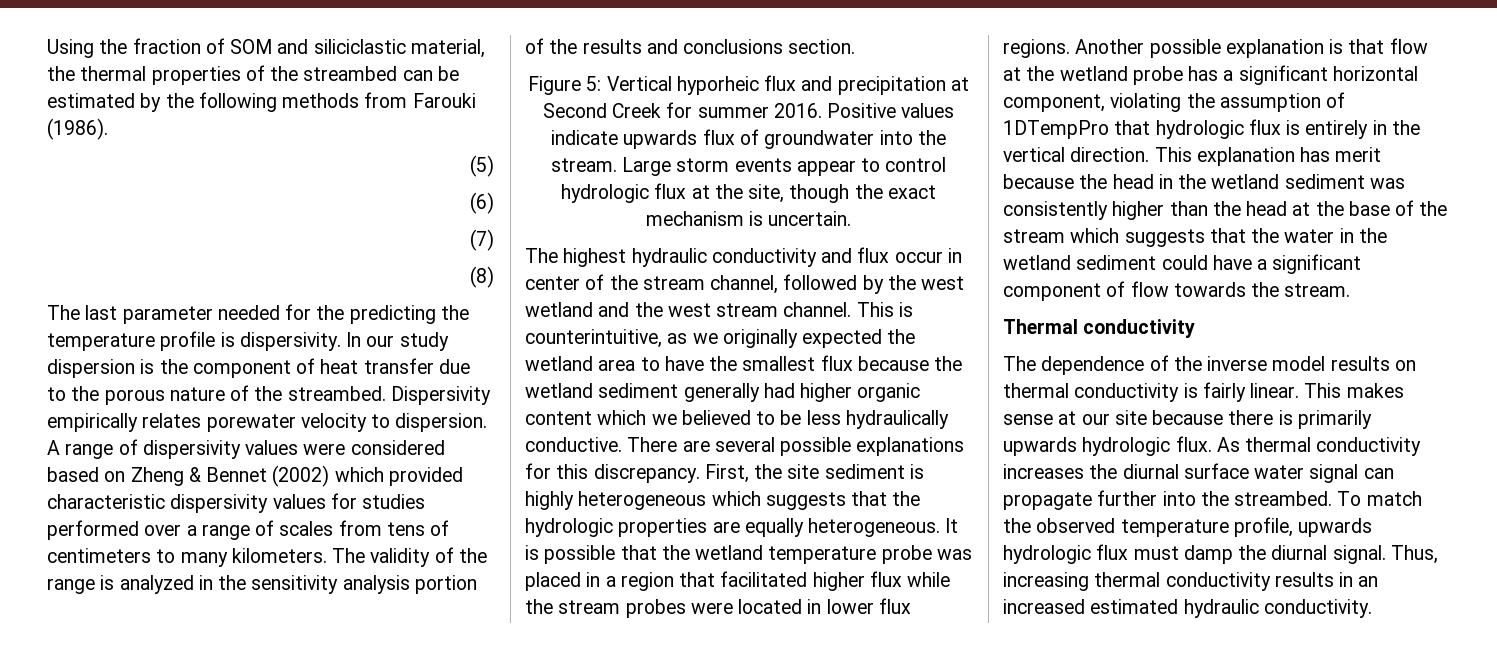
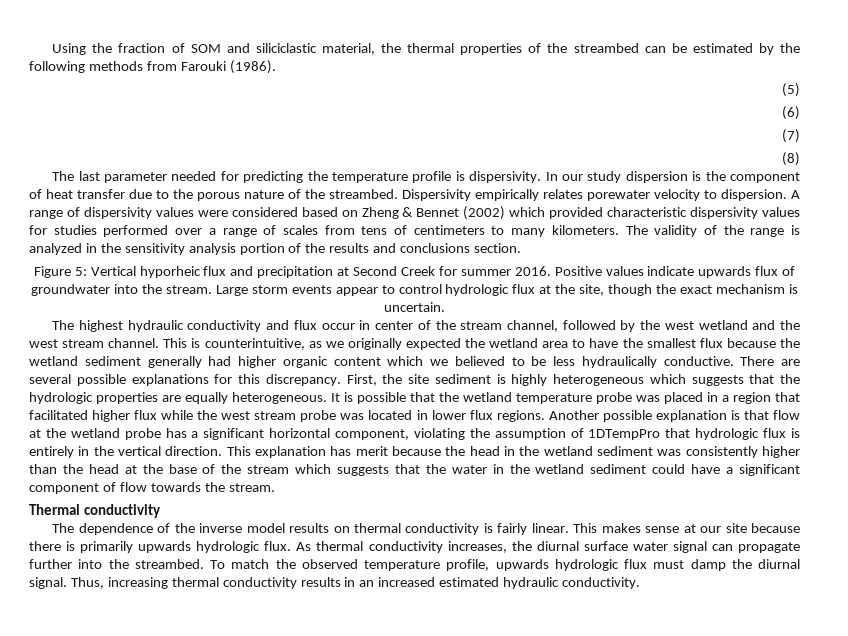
- The last parameter needed for the predicting the temperature profile is dispersivity.
+ The last parameter needed for predicting the temperature profile is dispersivity.
- It is possible that the wetland temperature probe was placed in a region that facilitated higher flux while the stream probes were located in lower flux regions.
+ It is possible that the wetland temperature probe was placed in a region that facilitated higher flux while the west stream probe was located in lower flux regions.
- As thermal conductivity increases the diurnal surface water signal can propagate further into the streambed.
+ As thermal conductivity increases, the diurnal surface water signal can propagate further into the streambed.

